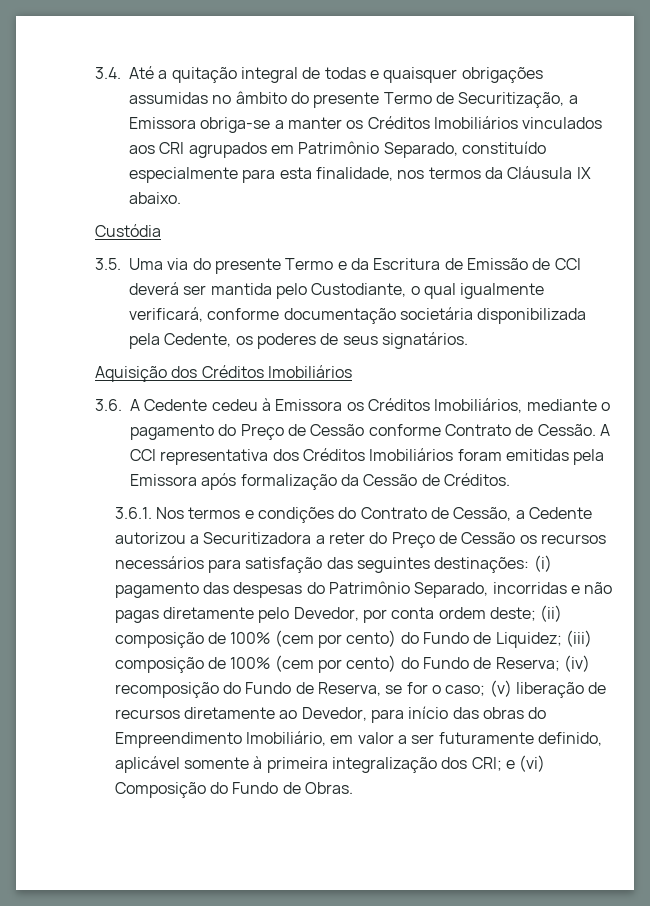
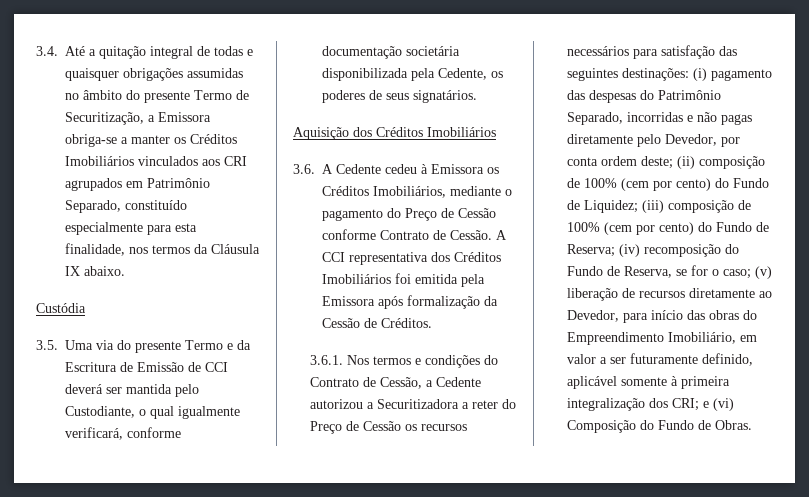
- A CCI representativa dos Créditos Imobiliários foram emitidas pela Emissora após formalização da Cessão de Créditos.
+ A CCI representativa dos Créditos Imobiliários foi emitida pela Emissora após formalização da Cessão de Créditos.

